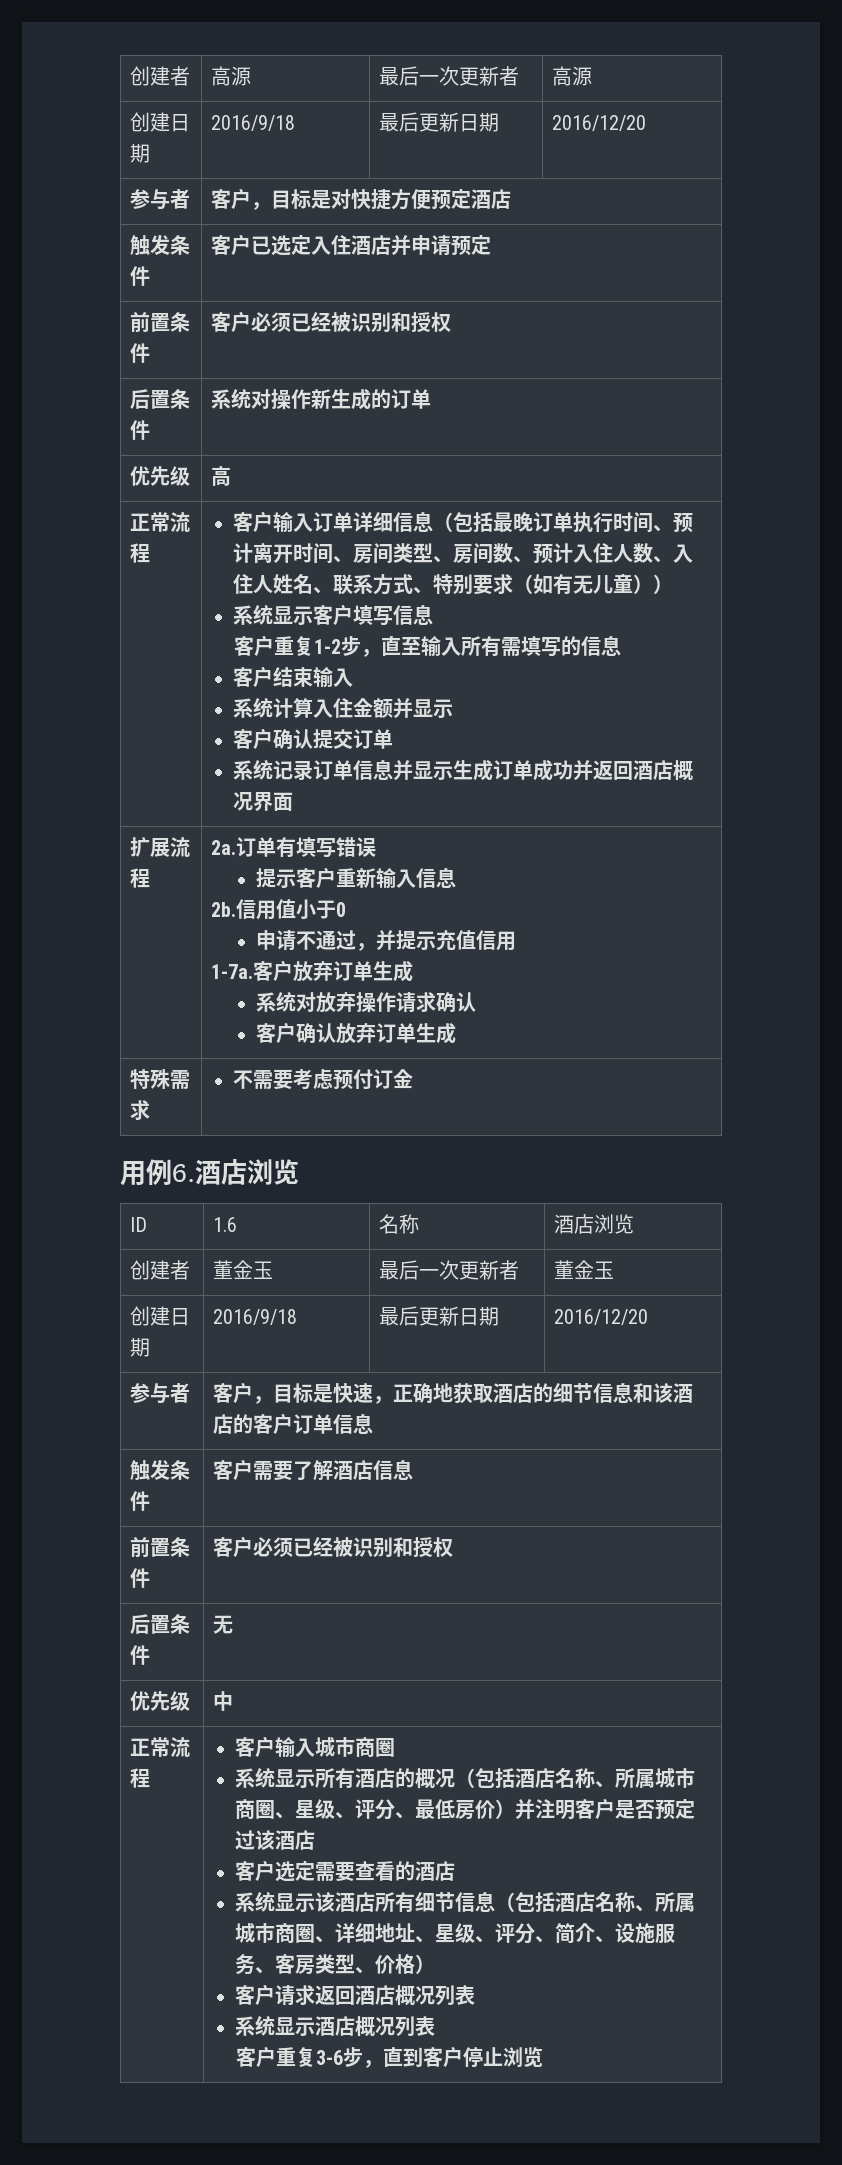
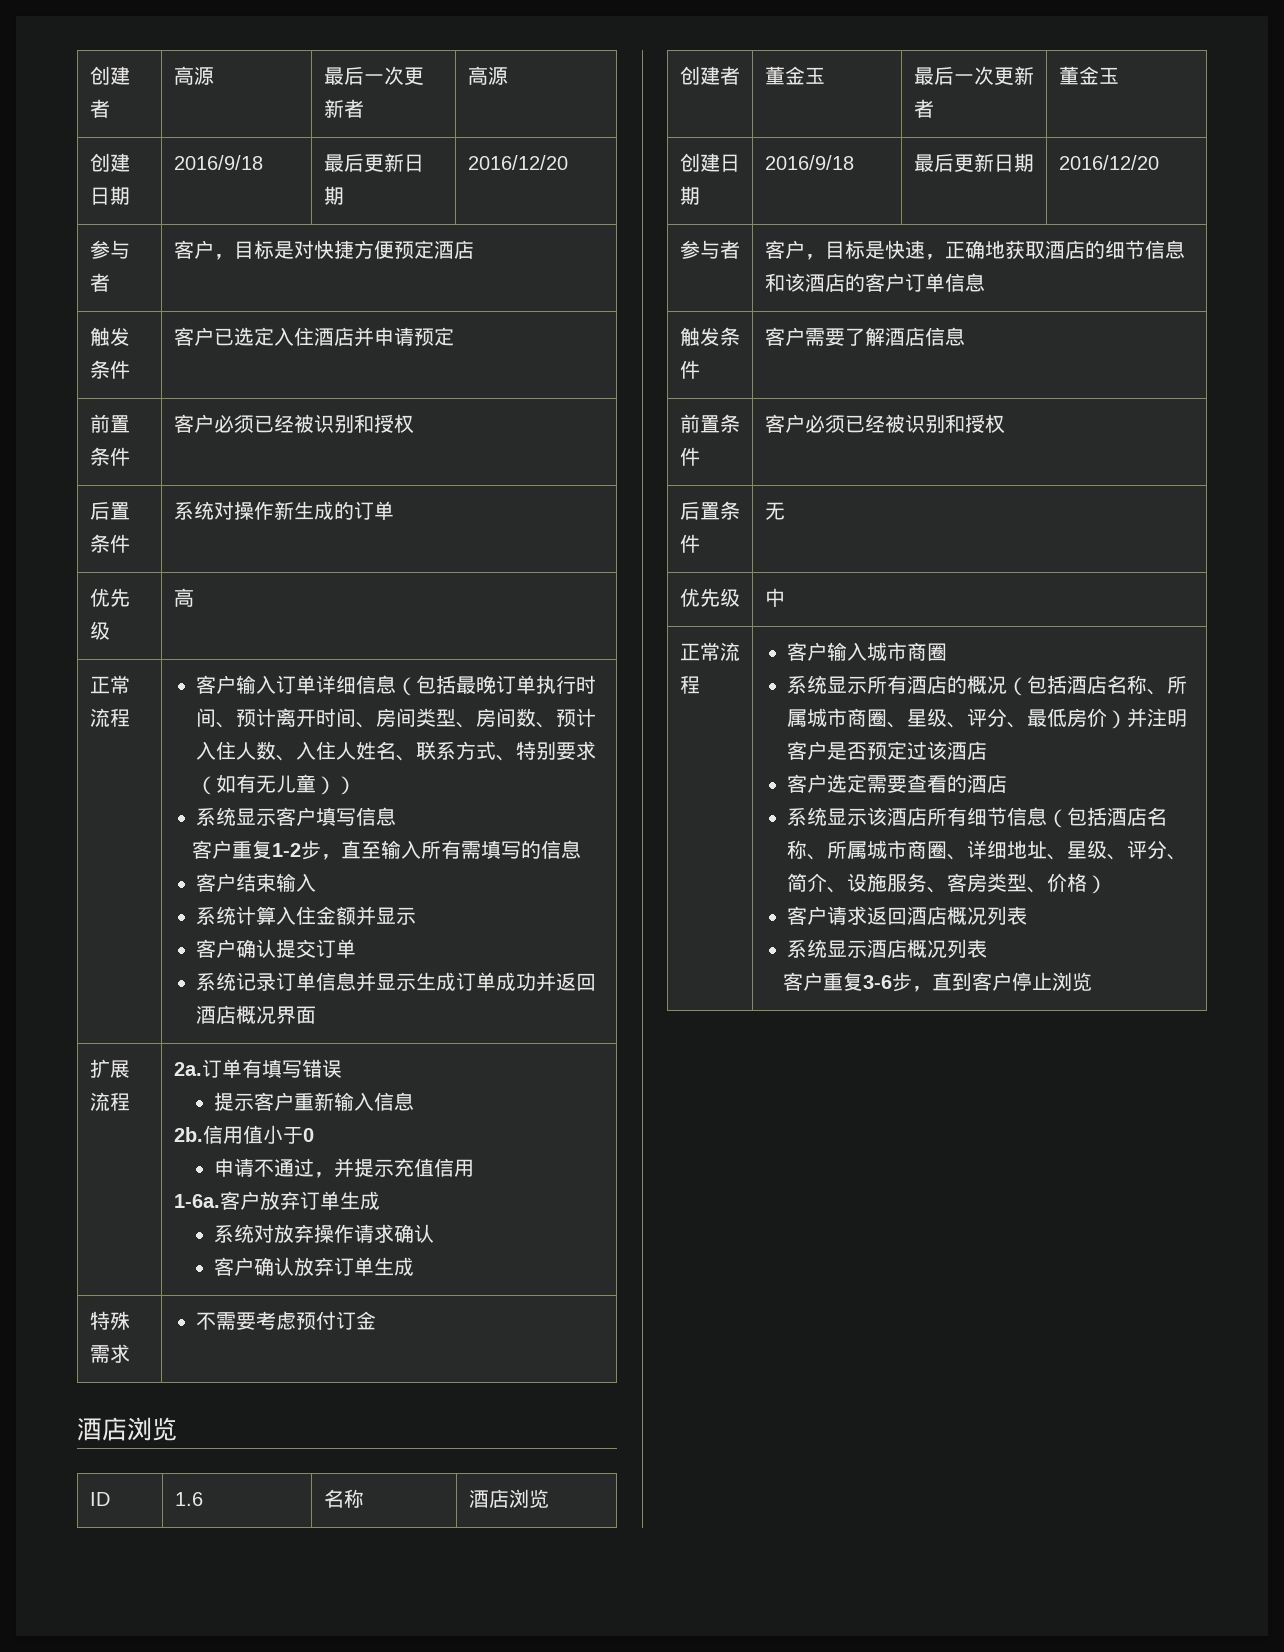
  扩展流程 | 2a.订单有填写错误
  提示客户重新输入信息
  2b.信用值小于0
  申请不通过，并提示充值信用
- 1-7a.客户放弃订单生成
+ 1-6a.客户放弃订单生成
  特殊需求 | 不需要考虑预付订金
- 用例6.酒店浏览
+ 酒店浏览

